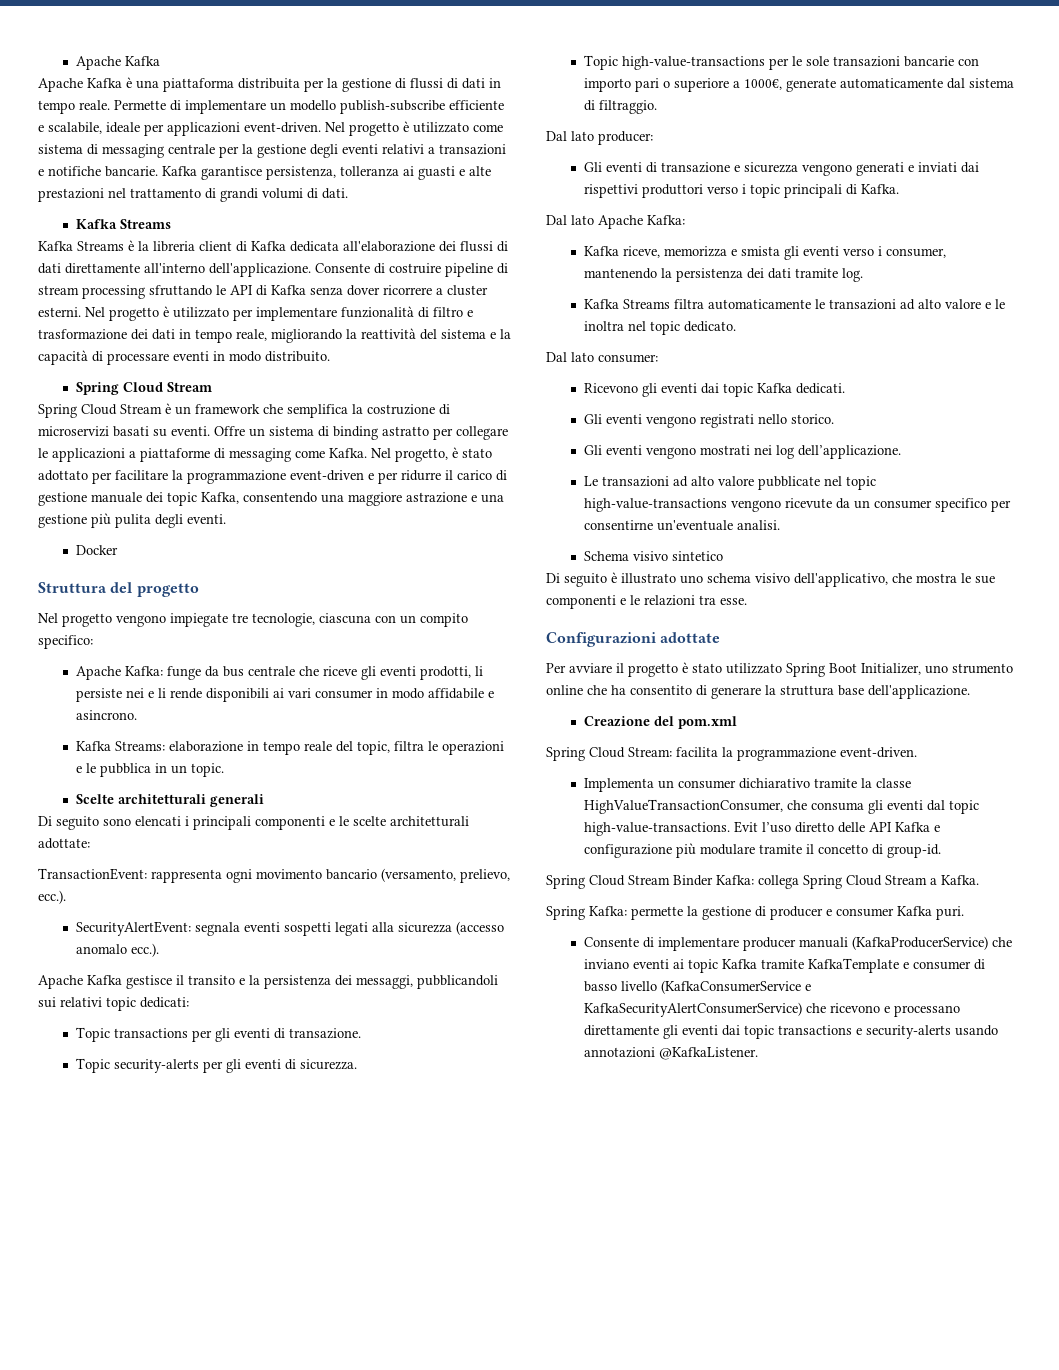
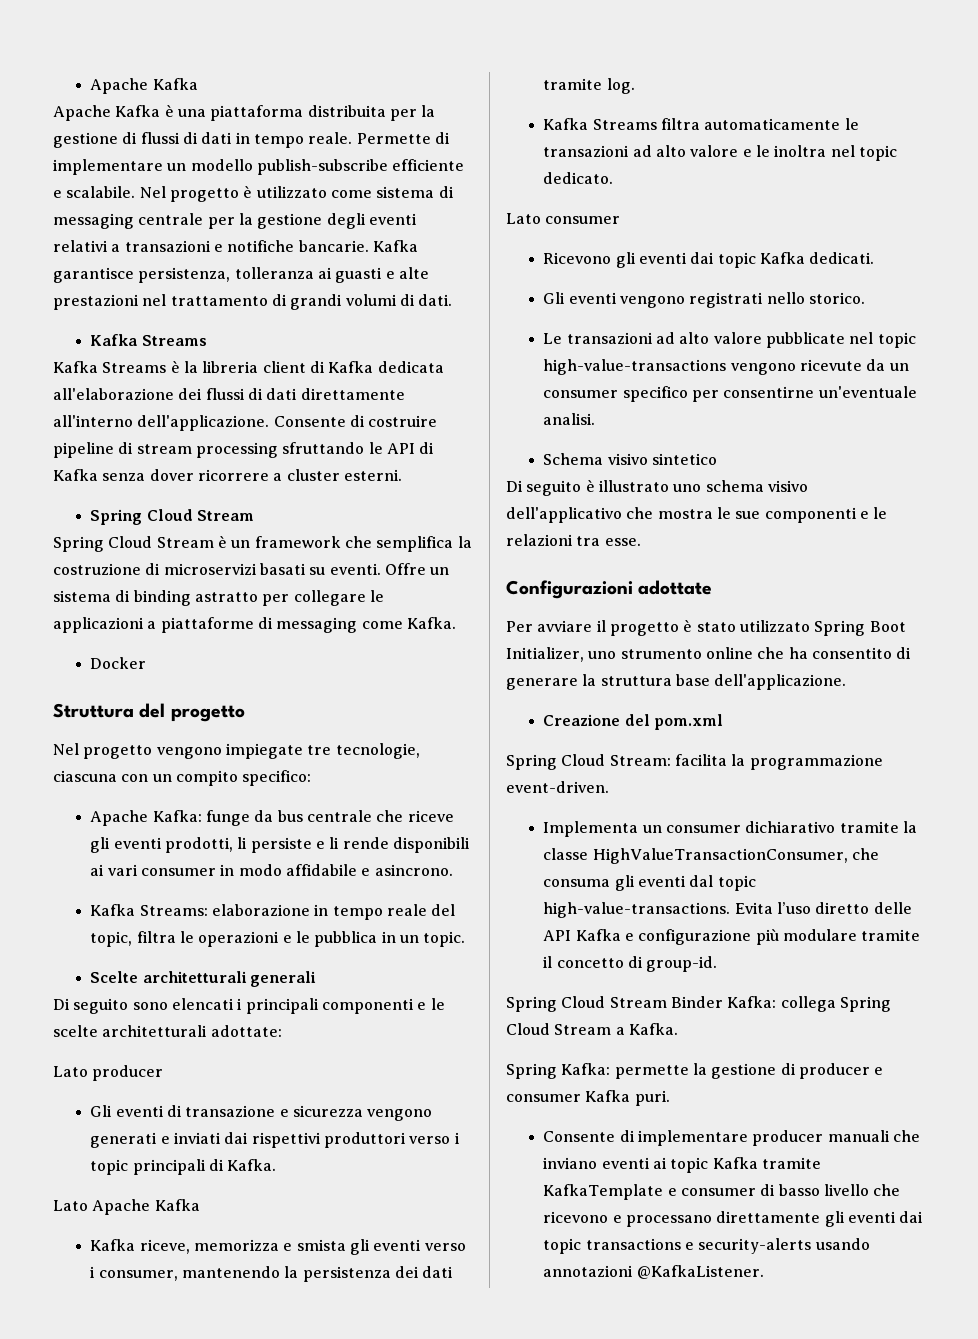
- Permette di implementare un modello publish-subscribe efficiente e scalabile, ideale per applicazioni event-driven.
+ Permette di implementare un modello publish-subscribe efficiente e scalabile.
- Nel progetto è utilizzato per implementare funzionalità di filtro e trasformazione dei dati in tempo reale, migliorando la reattività del sistema e la capacità di processare eventi in modo distribuito.
- Nel progetto, è stato adottato per facilitare la programmazione event-driven e per ridurre il carico di gestione manuale dei topic Kafka, consentendo una maggiore astrazione e una gestione più pulita degli eventi.
- Apache Kafka: funge da bus centrale che riceve gli eventi prodotti, li persiste nei e li rende disponibili ai vari consumer in modo affidabile e asincrono.
+ Apache Kafka: funge da bus centrale che riceve gli eventi prodotti, li persiste e li rende disponibili ai vari consumer in modo affidabile e asincrono.
- TransactionEvent: rappresenta ogni movimento bancario (versamento, prelievo, ecc.).
- SecurityAlertEvent: segnala eventi sospetti legati alla sicurezza (accesso anomalo ecc.).
- Apache Kafka gestisce il transito e la persistenza dei messaggi, pubblicandoli sui relativi topic dedicati:
- Topic transactions per gli eventi di transazione.
- Topic security-alerts per gli eventi di sicurezza.
- Topic high-value-transactions per le sole transazioni bancarie con importo pari o superiore a 1000€, generate automaticamente dal sistema di filtraggio.
- Dal lato producer:
+ Lato producer
- Dal lato Apache Kafka:
+ Lato Apache Kafka
- Dal lato consumer:
+ Lato consumer
- Gli eventi vengono mostrati nei log dell’applicazione.
- Di seguito è illustrato uno schema visivo dell'applicativo, che mostra le sue componenti e le relazioni tra esse.
+ Di seguito è illustrato uno schema visivo dell'applicativo che mostra le sue componenti e le relazioni tra esse.
- Evit l’uso diretto delle API Kafka e configurazione più modulare tramite il concetto di group-id.
+ Evita l’uso diretto delle API Kafka e configurazione più modulare tramite il concetto di group-id.
- Consente di implementare producer manuali (KafkaProducerService) che inviano eventi ai topic Kafka tramite KafkaTemplate e consumer di basso livello (KafkaConsumerService e KafkaSecurityAlertConsumerService) che ricevono e processano direttamente gli eventi dai topic transactions e security-alerts usando annotazioni @KafkaListener.
+ Consente di implementare producer manuali che inviano eventi ai topic Kafka tramite KafkaTemplate e consumer di basso livello che ricevono e processano direttamente gli eventi dai topic transactions e security-alerts usando annotazioni @KafkaListener.

